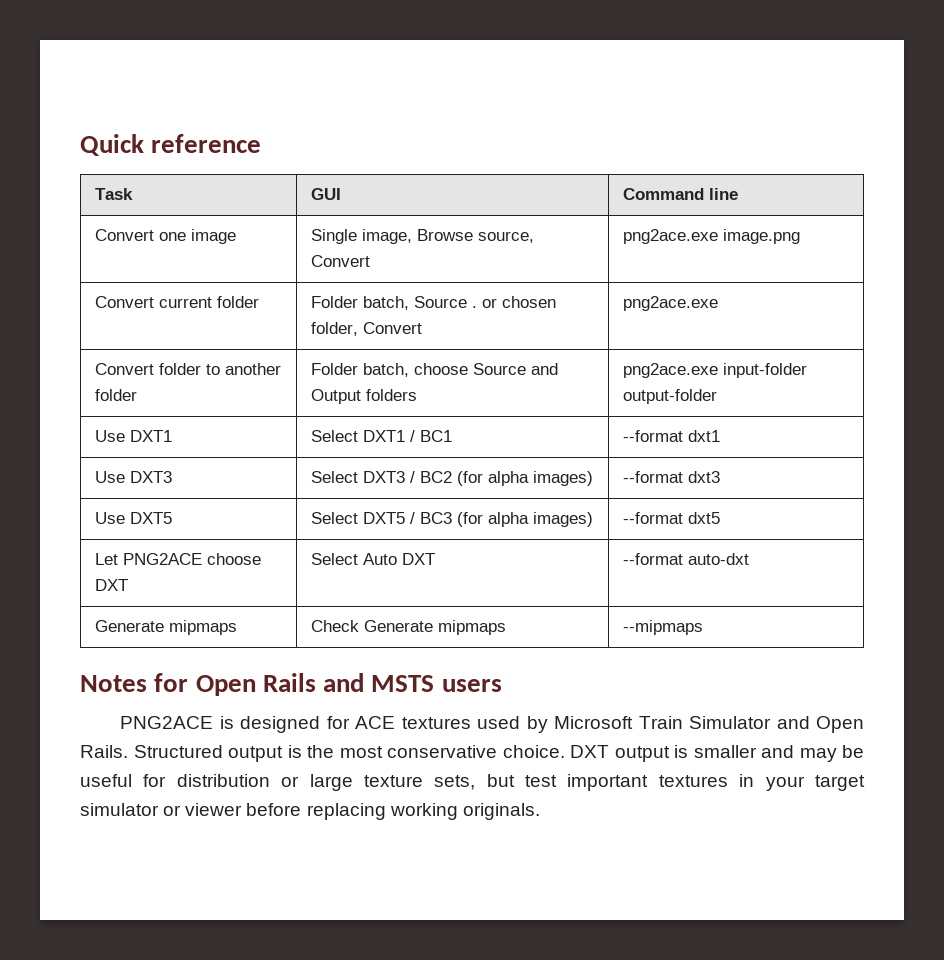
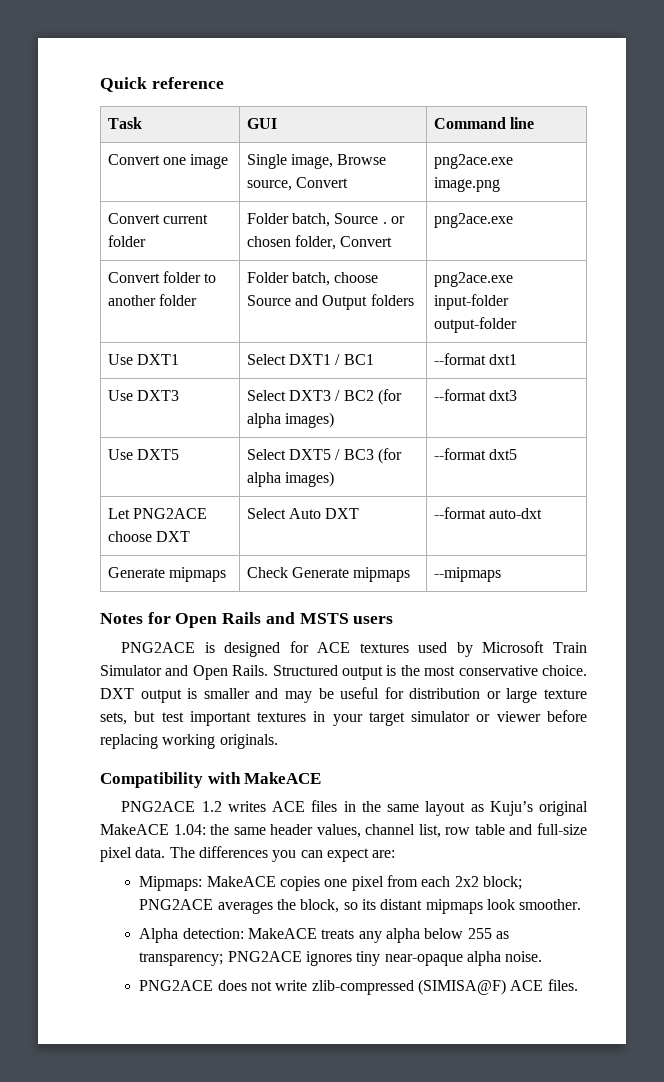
+ Compatibility with MakeACE
+ PNG2ACE 1.2 writes ACE files in the same layout as Kuju’s original MakeACE 1.04: the same header values, channel list, row table and full-size pixel data. The differences you can expect are:
+ Mipmaps: MakeACE copies one pixel from each 2x2 block; PNG2ACE averages the block, so its distant mipmaps look smoother.
+ Alpha detection: MakeACE treats any alpha below 255 as transparency; PNG2ACE ignores tiny near-opaque alpha noise.
+ PNG2ACE does not write zlib-compressed (SIMISA@F) ACE files.

